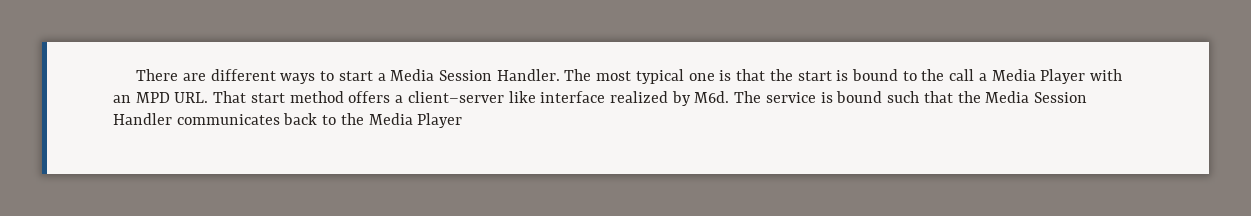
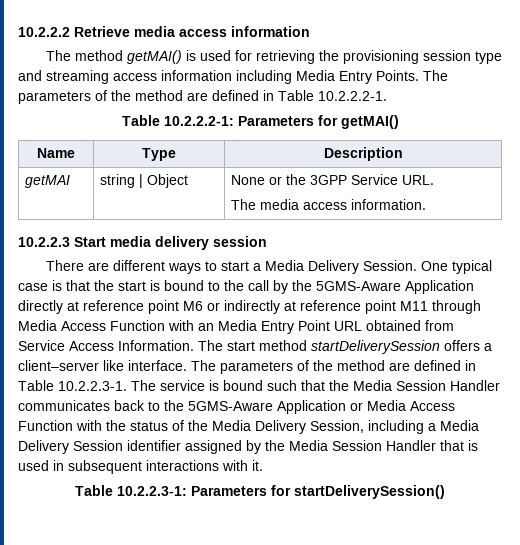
+ 10.2.2.2 Retrieve media access information
+ The method getMAI() is used for retrieving the provisioning session type and streaming access information including Media Entry Points. The parameters of the method are defined in Table 10.2.2.2-1.
+ Table 10.2.2.2-1: Parameters for getMAI()
+ Name | Type | Description
+ getMAI | string | Object | None or the 3GPP Service URL.
+ The media access information.
+ 10.2.2.3 Start media delivery session
- There are different ways to start a Media Session Handler. The most typical one is that the start is bound to the call a Media Player with an MPD URL. That start method offers a client–server like interface realized by M6d. The service is bound such that the Media Session Handler communicates back to the Media Player
+ There are different ways to start a Media Delivery Session. One typical case is that the start is bound to the call by the 5GMS-Aware Application directly at reference point M6 or indirectly at reference point M11 through Media Access Function with an Media Entry Point URL obtained from Service Access Information. The start method startDeliverySession offers a client–server like interface. The parameters of the method are defined in Table 10.2.2.3-1. The service is bound such that the Media Session Handler communicates back to the 5GMS-Aware Application or Media Access Function with the status of the Media Delivery Session, including a Media Delivery Session identifier assigned by the Media Session Handler that is used in subsequent interactions with it.
+ Table 10.2.2.3-1: Parameters for startDeliverySession()

